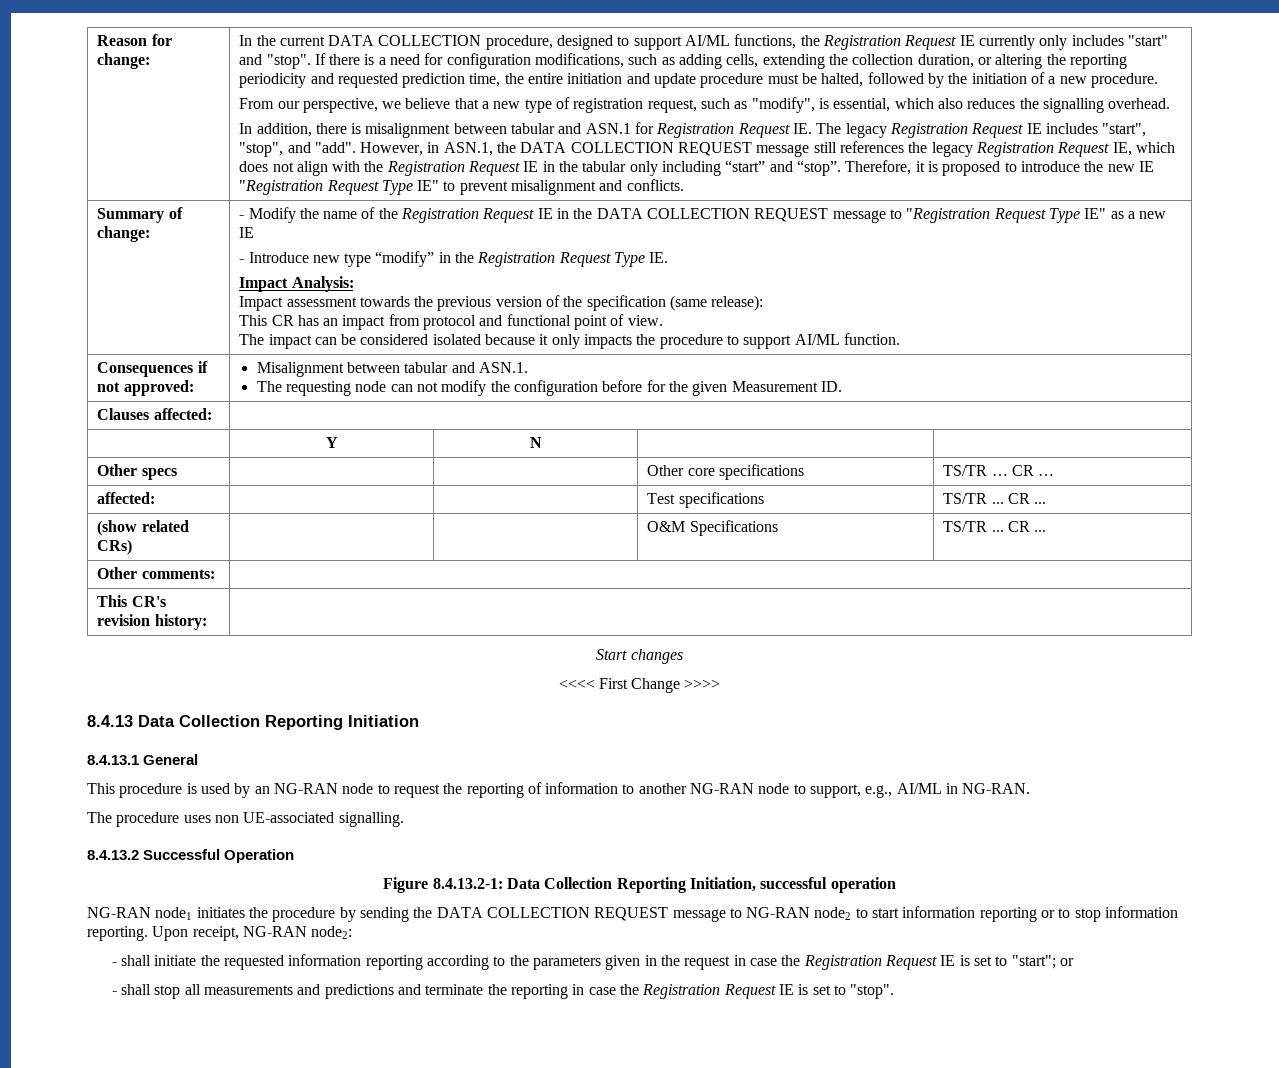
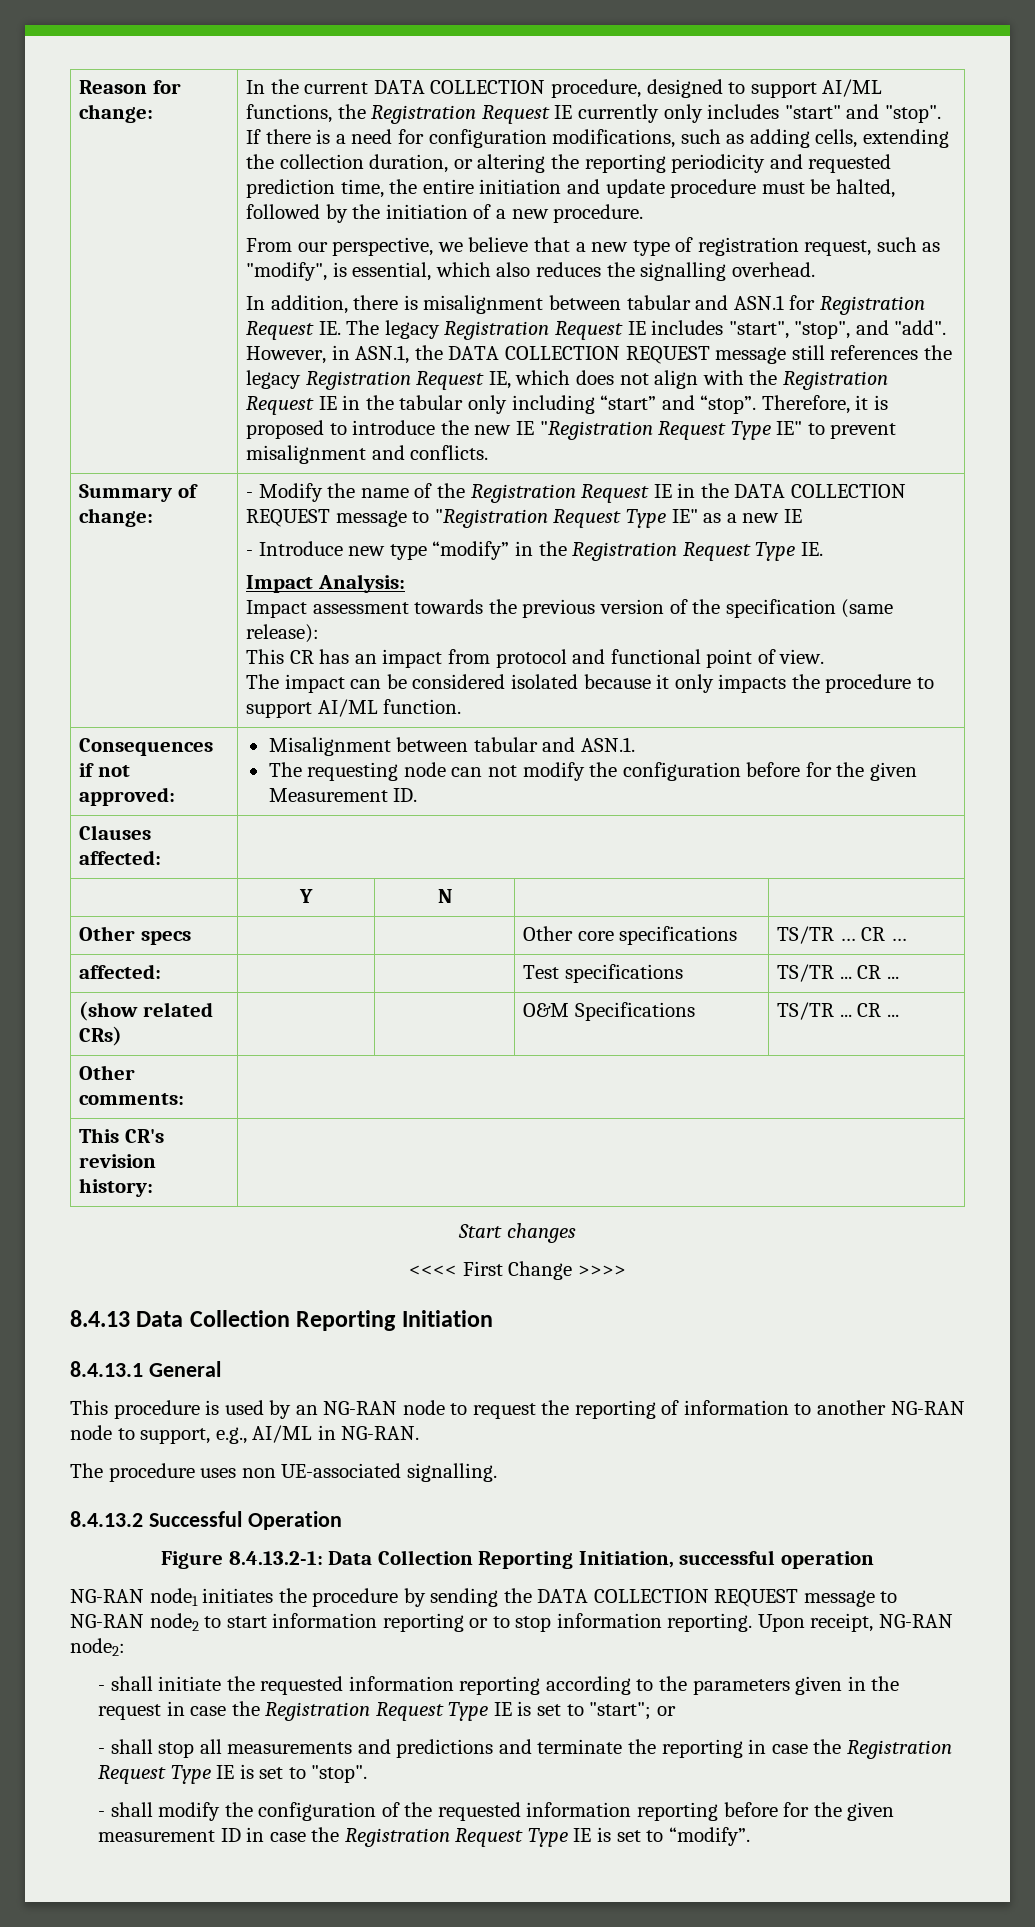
- - shall initiate the requested information reporting according to the parameters given in the request in case the Registration Request IE is set to "start"; or
+ - shall initiate the requested information reporting according to the parameters given in the request in case the Registration Request Type IE is set to "start"; or
- - shall stop all measurements and predictions and terminate the reporting in case the Registration Request IE is set to "stop".
+ - shall stop all measurements and predictions and terminate the reporting in case the Registration Request Type IE is set to "stop".
+ - shall modify the configuration of the requested information reporting before for the given measurement ID in case the Registration Request Type IE is set to “modify”.

